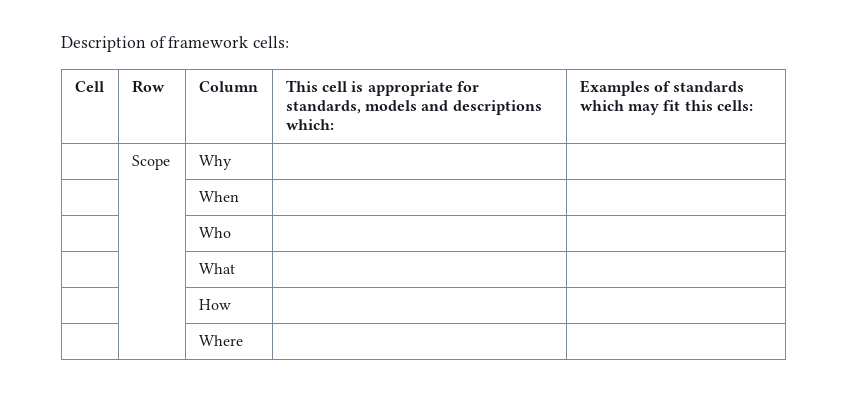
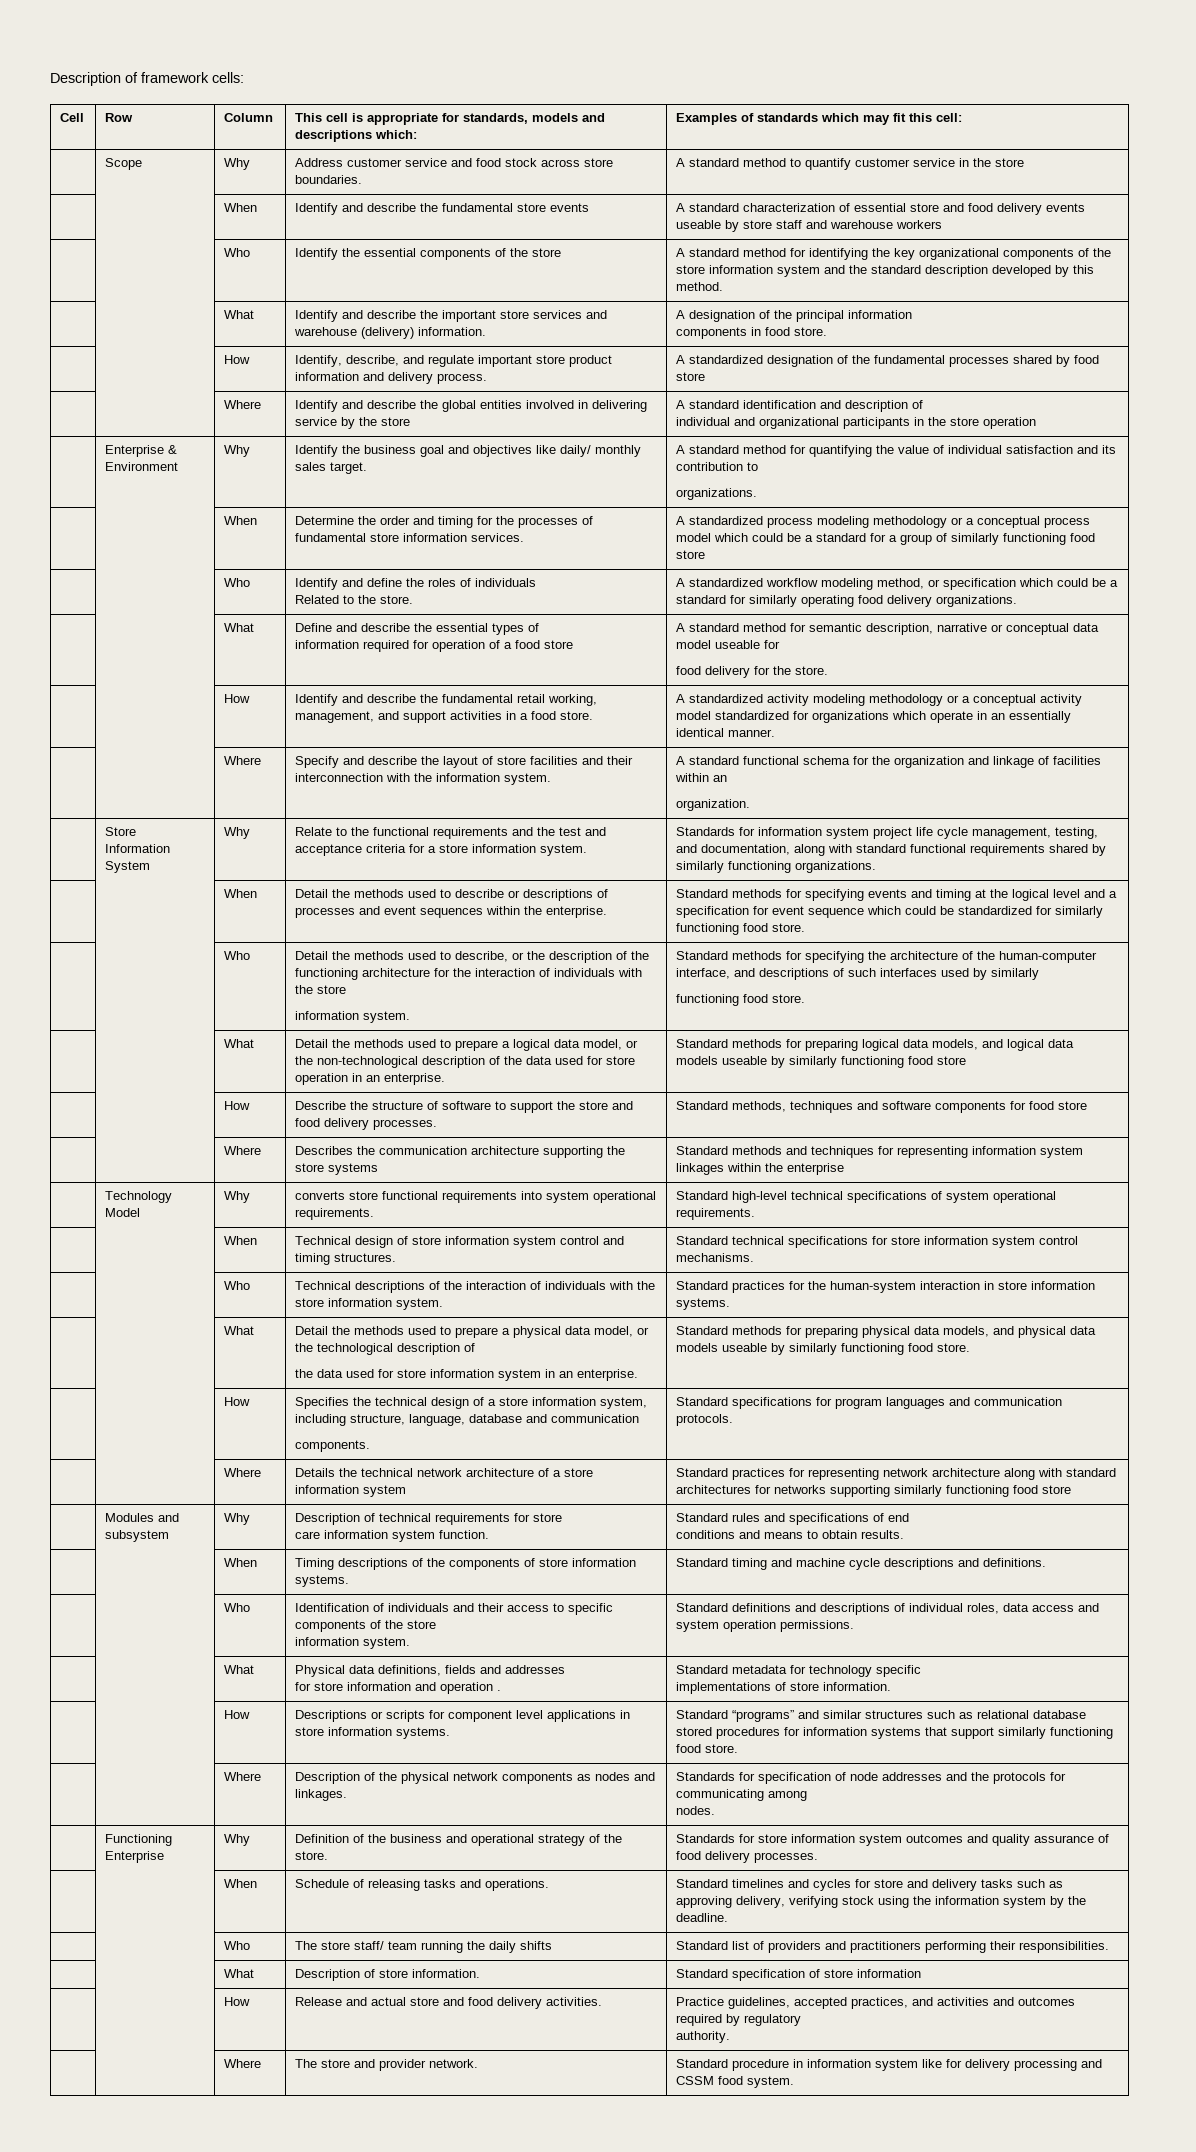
- Cell | Row | Column | This cell is appropriate for standards, models and descriptions which: | Examples of standards which may fit this cells:
+ Cell | Row | Column | This cell is appropriate for standards, models and descriptions which: | Examples of standards which may fit this cell:
- | Scope | Why | |
- | | When | |
- | | Who | |
- | | What | |
- | | How | |
- | | Where | |
+ | Scope | Why | Address customer service and food stock across store boundaries. | A standard method to quantify customer service in the store
+ | | When | Identify and describe the fundamental store events | A standard characterization of essential store and food delivery events useable by store staff and warehouse workers
+ | | Who | Identify the essential components of the store | A standard method for identifying the key organizational components of the store information system and the standard description developed by this method.
+ | | What | Identify and describe the important store services and warehouse (delivery) information. | A designation of the principal information
+ components in food store.
+ | | How | Identify, describe, and regulate important store product information and delivery process. | A standardized designation of the fundamental processes shared by food store
+ | | Where | Identify and describe the global entities involved in delivering service by the store | A standard identification and description of
+ individual and organizational participants in the store operation
+ | Enterprise & Environment | Why | Identify the business goal and objectives like daily/ monthly sales target. | A standard method for quantifying the value of individual satisfaction and its contribution to
+ organizations.
+ | | When | Determine the order and timing for the processes of fundamental store information services. | A standardized process modeling methodology or a conceptual process model which could be a standard for a group of similarly functioning food store
+ | | Who | Identify and define the roles of individuals
+ Related to the store. | A standardized workflow modeling method, or specification which could be a standard for similarly operating food delivery organizations.
+ | | What | Define and describe the essential types of
+ information required for operation of a food store | A standard method for semantic description, narrative or conceptual data model useable for
+ food delivery for the store.
+ | | How | Identify and describe the fundamental retail working, management, and support activities in a food store. | A standardized activity modeling methodology or a conceptual activity model standardized for organizations which operate in an essentially identical manner.
+ | | Where | Specify and describe the layout of store facilities and their interconnection with the information system. | A standard functional schema for the organization and linkage of facilities within an
+ organization.
+ | Store Information System | Why | Relate to the functional requirements and the test and acceptance criteria for a store information system. | Standards for information system project life cycle management, testing, and documentation, along with standard functional requirements shared by similarly functioning organizations.
+ | | When | Detail the methods used to describe or descriptions of processes and event sequences within the enterprise. | Standard methods for specifying events and timing at the logical level and a specification for event sequence which could be standardized for similarly functioning food store.
+ | | Who | Detail the methods used to describe, or the description of the functioning architecture for the interaction of individuals with the store
+ information system. | Standard methods for specifying the architecture of the human-computer interface, and descriptions of such interfaces used by similarly
+ functioning food store.
+ | | What | Detail the methods used to prepare a logical data model, or the non-technological description of the data used for store operation in an enterprise. | Standard methods for preparing logical data models, and logical data models useable by similarly functioning food store
+ | | How | Describe the structure of software to support the store and food delivery processes. | Standard methods, techniques and software components for food store
+ | | Where | Describes the communication architecture supporting the store systems | Standard methods and techniques for representing information system linkages within the enterprise
+ | Technology Model | Why | converts store functional requirements into system operational requirements. | Standard high-level technical specifications of system operational requirements.
+ | | When | Technical design of store information system control and timing structures. | Standard technical specifications for store information system control mechanisms.
+ | | Who | Technical descriptions of the interaction of individuals with the store information system. | Standard practices for the human-system interaction in store information systems.
+ | | What | Detail the methods used to prepare a physical data model, or the technological description of
+ the data used for store information system in an enterprise. | Standard methods for preparing physical data models, and physical data models useable by similarly functioning food store.
+ | | How | Specifies the technical design of a store information system, including structure, language, database and communication
+ components. | Standard specifications for program languages and communication protocols.
+ | | Where | Details the technical network architecture of a store information system | Standard practices for representing network architecture along with standard architectures for networks supporting similarly functioning food store
+ | Modules and subsystem | Why | Description of technical requirements for store
+ care information system function. | Standard rules and specifications of end
+ conditions and means to obtain results.
+ | | When | Timing descriptions of the components of store information systems. | Standard timing and machine cycle descriptions and definitions.
+ | | Who | Identification of individuals and their access to specific components of the store
+ information system. | Standard definitions and descriptions of individual roles, data access and system operation permissions.
+ | | What | Physical data definitions, fields and addresses
+ for store information and operation . | Standard metadata for technology specific
+ implementations of store information.
+ | | How | Descriptions or scripts for component level applications in store information systems. | Standard “programs” and similar structures such as relational database stored procedures for information systems that support similarly functioning food store.
+ | | Where | Description of the physical network components as nodes and linkages. | Standards for specification of node addresses and the protocols for communicating among
+ nodes.
+ | Functioning Enterprise | Why | Definition of the business and operational strategy of the store. | Standards for store information system outcomes and quality assurance of food delivery processes.
+ | | When | Schedule of releasing tasks and operations. | Standard timelines and cycles for store and delivery tasks such as approving delivery, verifying stock using the information system by the deadline.
+ | | Who | The store staff/ team running the daily shifts | Standard list of providers and practitioners performing their responsibilities.
+ | | What | Description of store information. | Standard specification of store information
+ | | How | Release and actual store and food delivery activities. | Practice guidelines, accepted practices, and activities and outcomes required by regulatory
+ authority.
+ | | Where | The store and provider network. | Standard procedure in information system like for delivery processing and CSSM food system.

